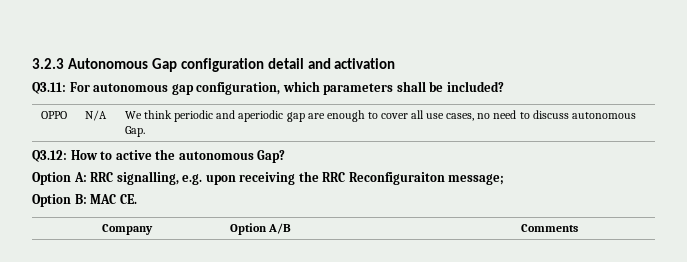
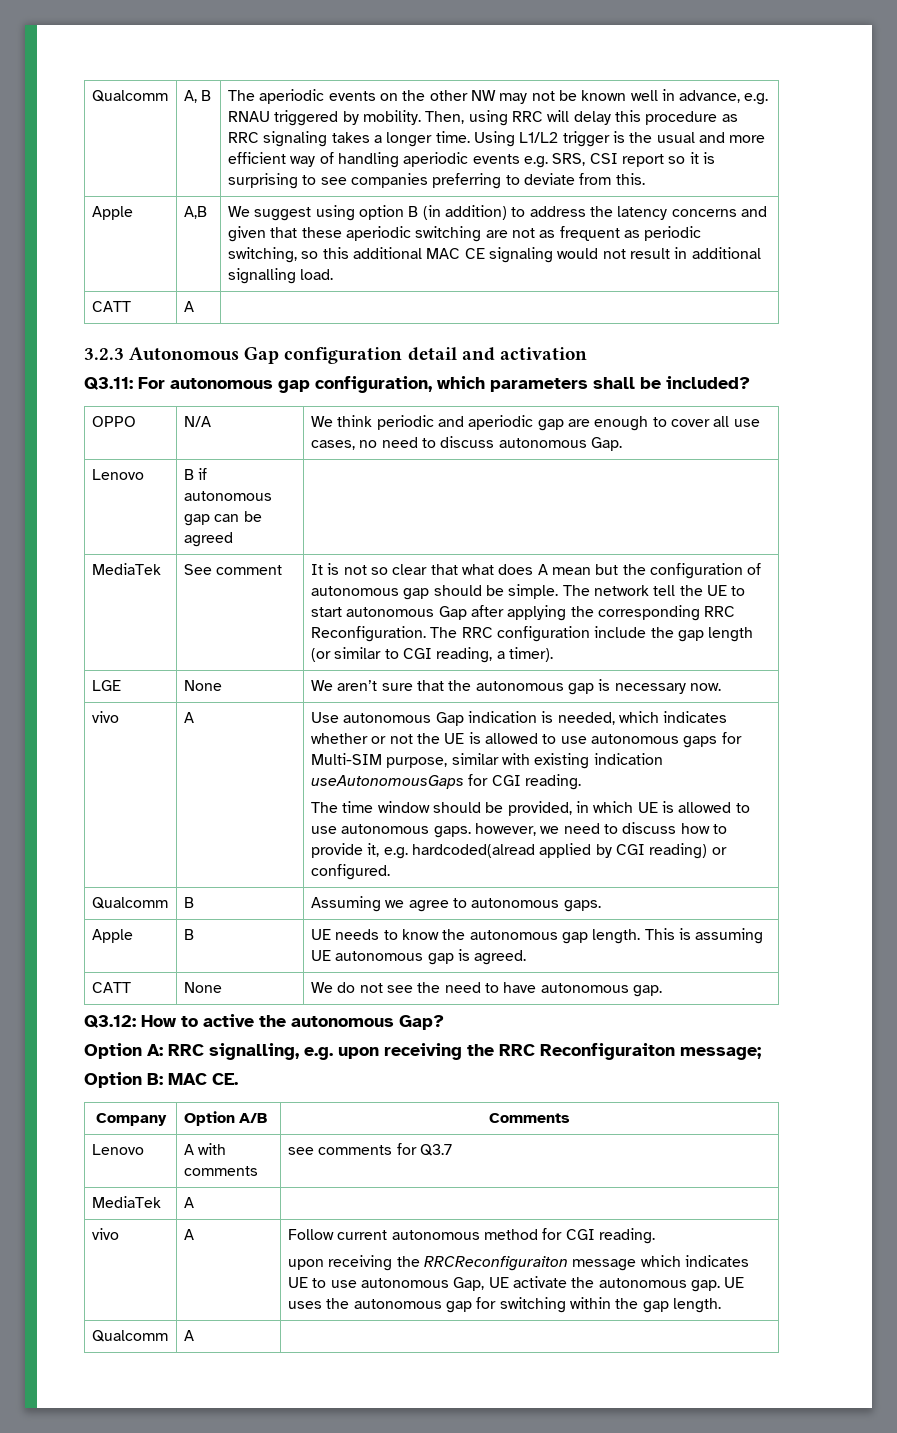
+ Qualcomm | A, B | The aperiodic events on the other NW may not be known well in advance, e.g. RNAU triggered by mobility. Then, using RRC will delay this procedure as RRC signaling takes a longer time. Using L1/L2 trigger is the usual and more efficient way of handling aperiodic events e.g. SRS, CSI report so it is surprising to see companies preferring to deviate from this.
+ Apple | A,B | We suggest using option B (in addition) to address the latency concerns and given that these aperiodic switching are not as frequent as periodic switching, so this additional MAC CE signaling would not result in additional signalling load.
+ CATT | A |
+ Lenovo | B if autonomous gap can be agreed |
+ MediaTek | See comment | It is not so clear that what does A mean but the configuration of autonomous gap should be simple. The network tell the UE to start autonomous Gap after applying the corresponding RRC Reconfiguration. The RRC configuration include the gap length (or similar to CGI reading, a timer).
+ LGE | None | We aren’t sure that the autonomous gap is necessary now.
+ vivo | A | Use autonomous Gap indication is needed, which indicates whether or not the UE is allowed to use autonomous gaps for Multi-SIM purpose, similar with existing indication useAutonomousGaps for CGI reading.
+ The time window should be provided, in which UE is allowed to use autonomous gaps. however, we need to discuss how to provide it, e.g. hardcoded(alread applied by CGI reading) or configured.
+ Qualcomm | B | Assuming we agree to autonomous gaps.
+ Apple | B | UE needs to know the autonomous gap length. This is assuming UE autonomous gap is agreed.
+ CATT | None | We do not see the need to have autonomous gap.
+ Lenovo | A with comments | see comments for Q3.7
+ MediaTek | A |
+ vivo | A | Follow current autonomous method for CGI reading.
+ upon receiving the RRCReconfiguraiton message which indicates UE to use autonomous Gap, UE activate the autonomous gap. UE uses the autonomous gap for switching within the gap length.
+ Qualcomm | A |

